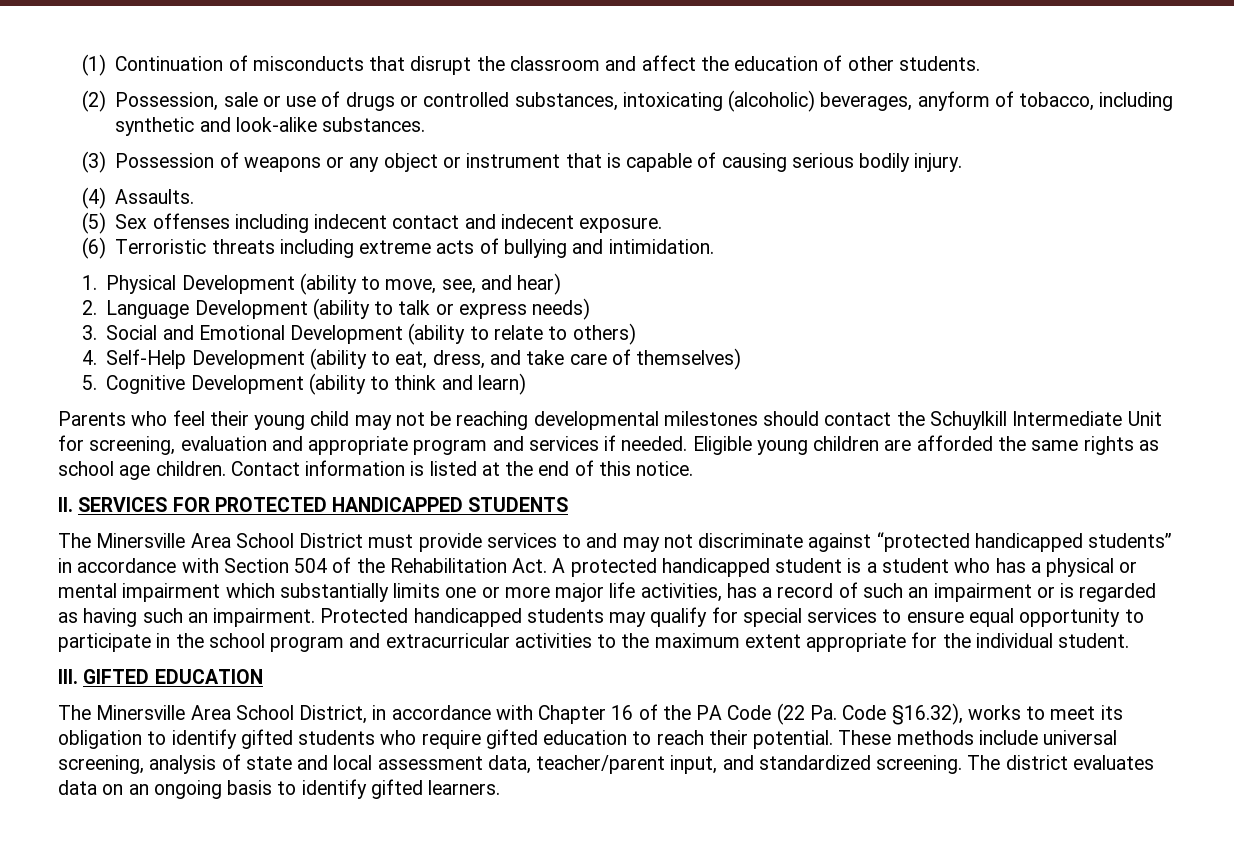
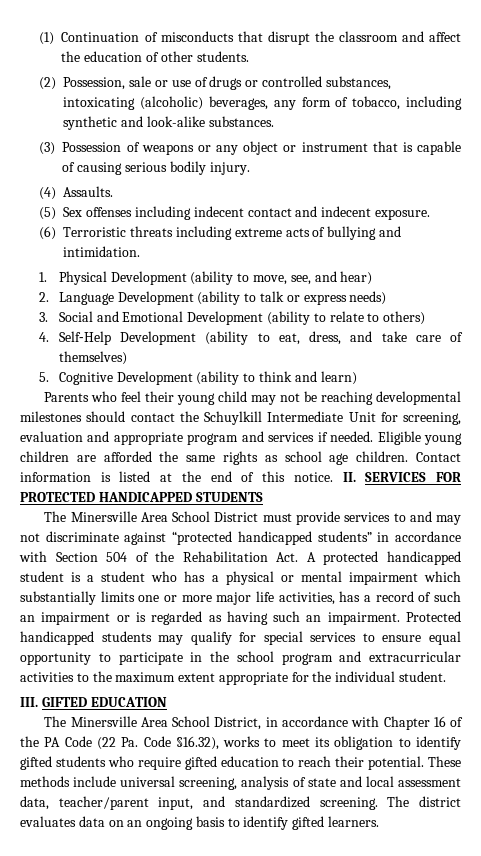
- (2) Possession, sale or use of drugs or controlled substances, intoxicating (alcoholic) beverages, anyform of tobacco, including synthetic and look-alike substances.
+ (2) Possession, sale or use of drugs or controlled substances, intoxicating (alcoholic) beverages, any form of tobacco, including synthetic and look-alike substances.
- Contact information is listed at the end of this notice.
- II. SERVICES FOR PROTECTED HANDICAPPED STUDENTS
+ Contact information is listed at the end of this notice. II. SERVICES FOR PROTECTED HANDICAPPED STUDENTS

